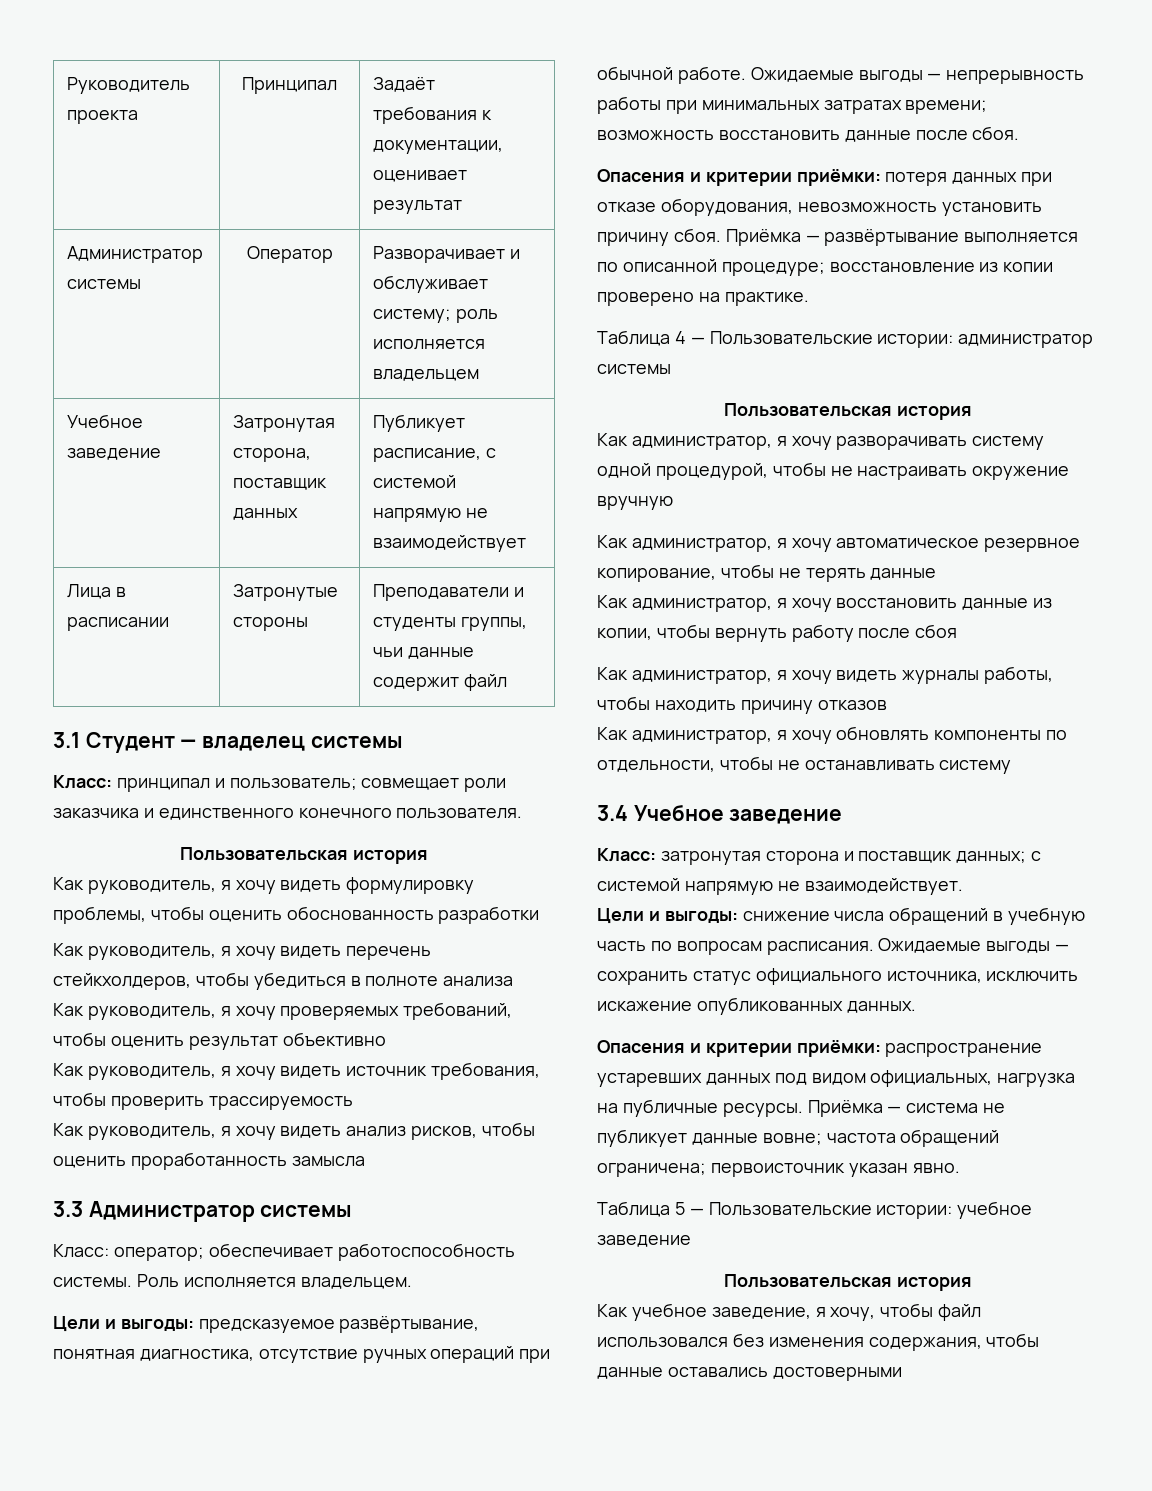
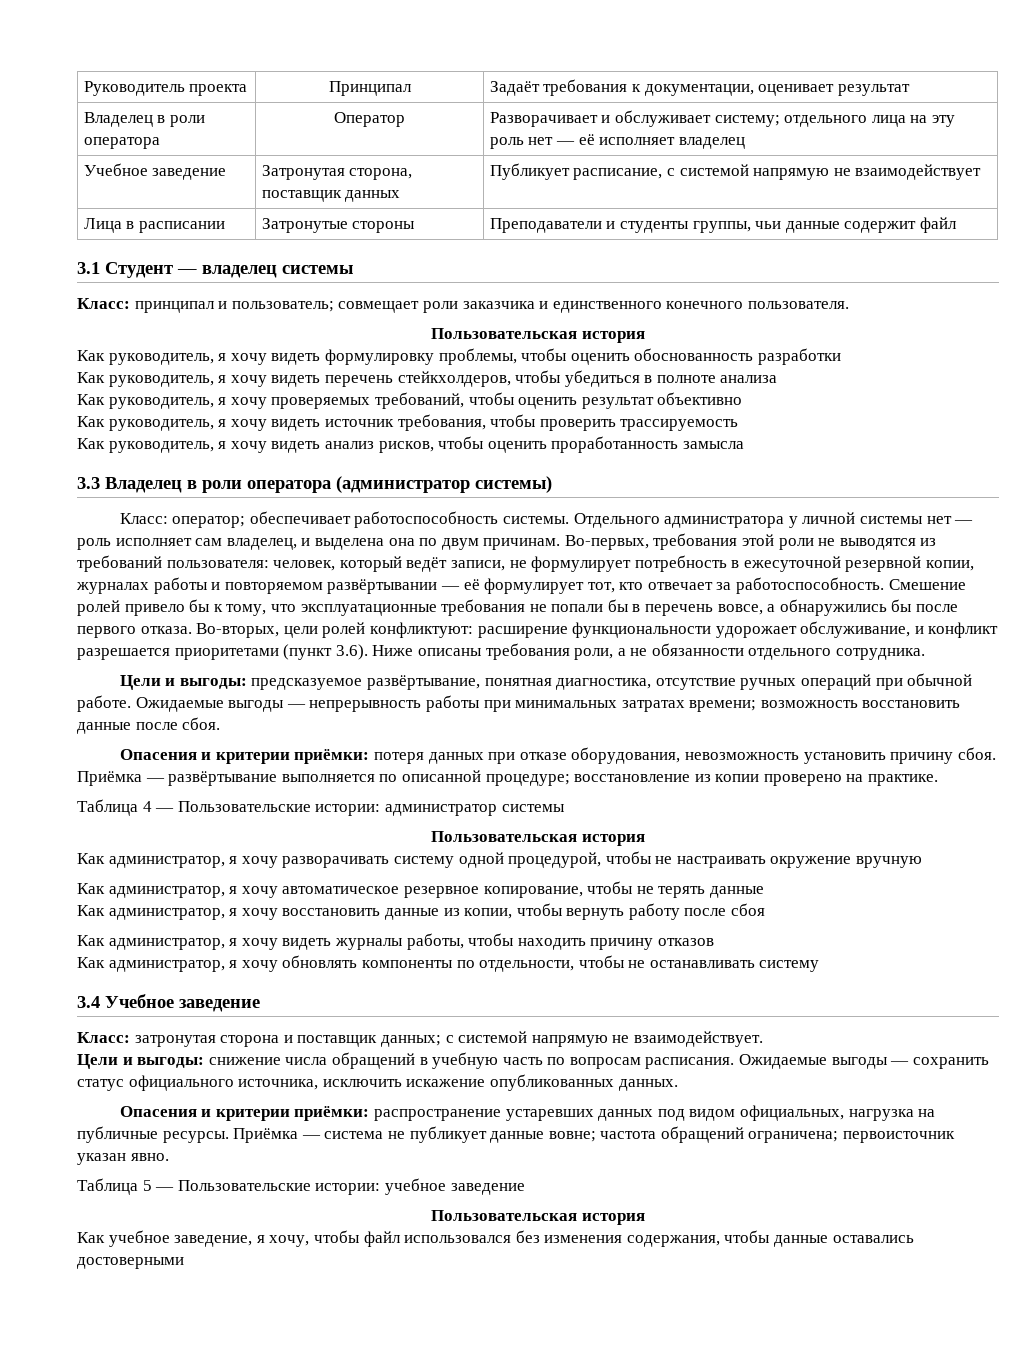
- Администратор системы | Оператор | Разворачивает и обслуживает систему; роль исполняется владельцем
+ Владелец в роли оператора | Оператор | Разворачивает и обслуживает систему; отдельного лица на эту роль нет — её исполняет владелец
- 3.3 Администратор системы
+ 3.3 Владелец в роли оператора (администратор системы)
- Роль исполняется владельцем.
+ Отдельного администратора у личной системы нет — роль исполняет сам владелец, и выделена она по двум причинам. Во-первых, требования этой роли не выводятся из требований пользователя: человек, который ведёт записи, не формулирует потребность в ежесуточной резервной копии, журналах работы и повторяемом развёртывании — её формулирует тот, кто отвечает за работоспособность. Смешение ролей привело бы к тому, что эксплуатационные требования не попали бы в перечень вовсе, а обнаружились бы после первого отказа. Во-вторых, цели ролей конфликтуют: расширение функциональности удорожает обслуживание, и конфликт разрешается приоритетами (пункт 3.6). Ниже описаны требования роли, а не обязанности отдельного сотрудника.

